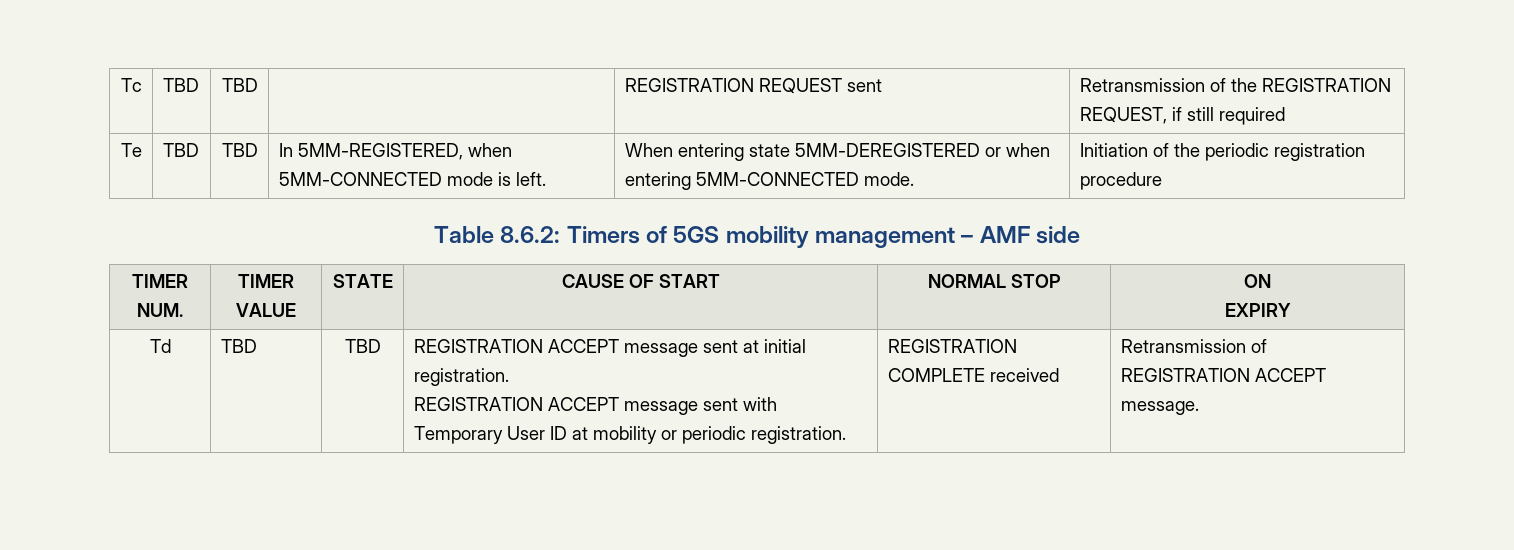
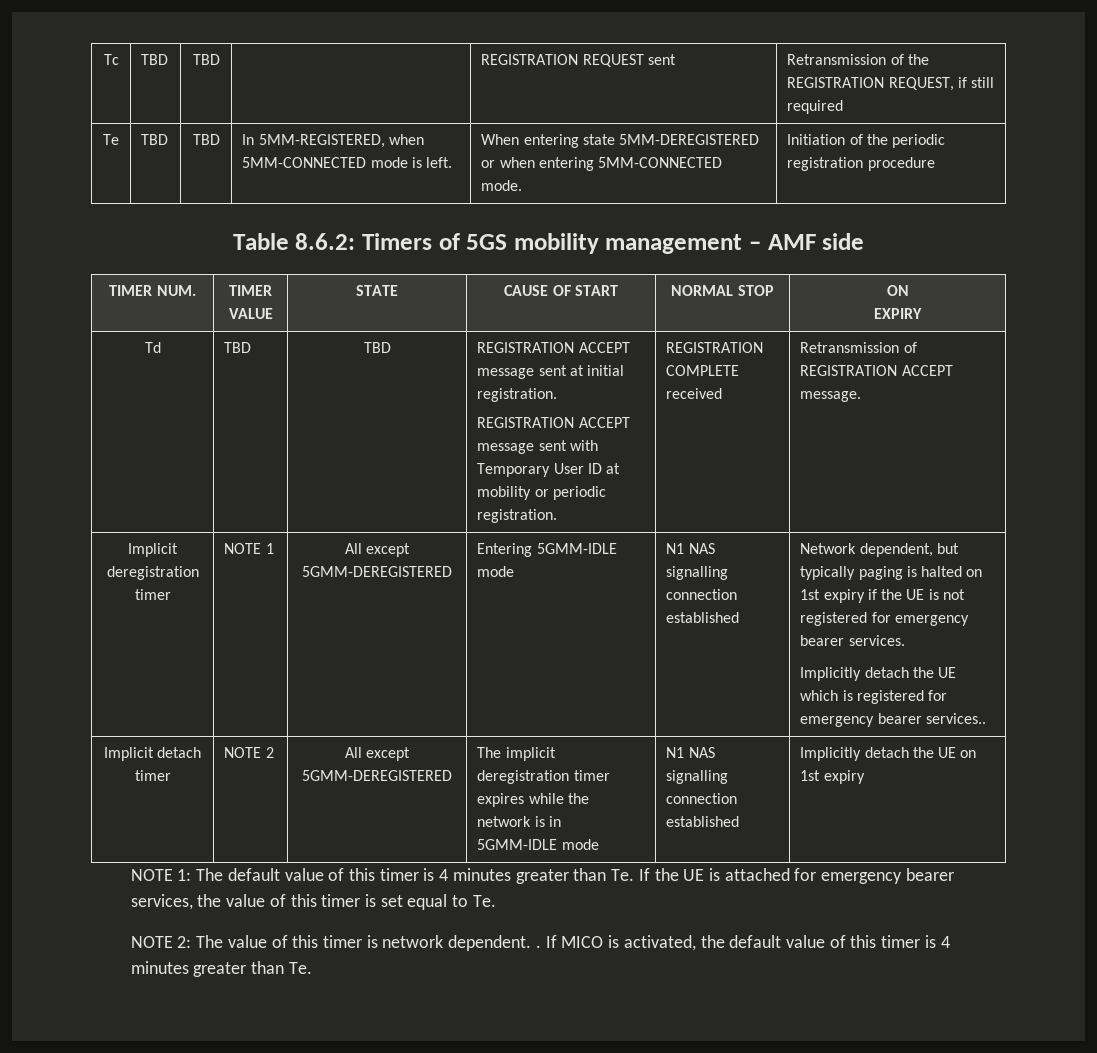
+ Implicit deregistration timer | NOTE 1 | All except 5GMM-DEREGISTERED | Entering 5GMM-IDLE mode | N1 NAS signalling connection established | Network dependent, but typically paging is halted on 1st expiry if the UE is not registered for emergency bearer services.
+ Implicitly detach the UE which is registered for emergency bearer services..
+ Implicit detach timer | NOTE 2 | All except 5GMM-DEREGISTERED | The implicit deregistration timer expires while the network is in 5GMM-IDLE mode | N1 NAS signalling connection established | Implicitly detach the UE on 1st expiry
+ NOTE 1: The default value of this timer is 4 minutes greater than Te. If the UE is attached for emergency bearer services, the value of this timer is set equal to Te.
+ NOTE 2: The value of this timer is network dependent. . If MICO is activated, the default value of this timer is 4 minutes greater than Te.

